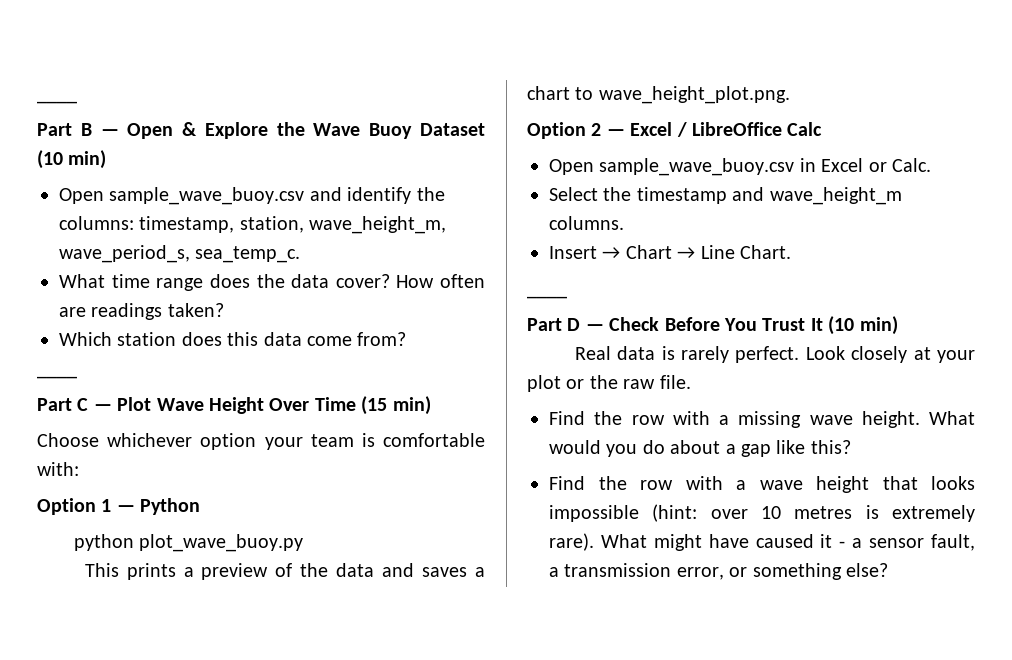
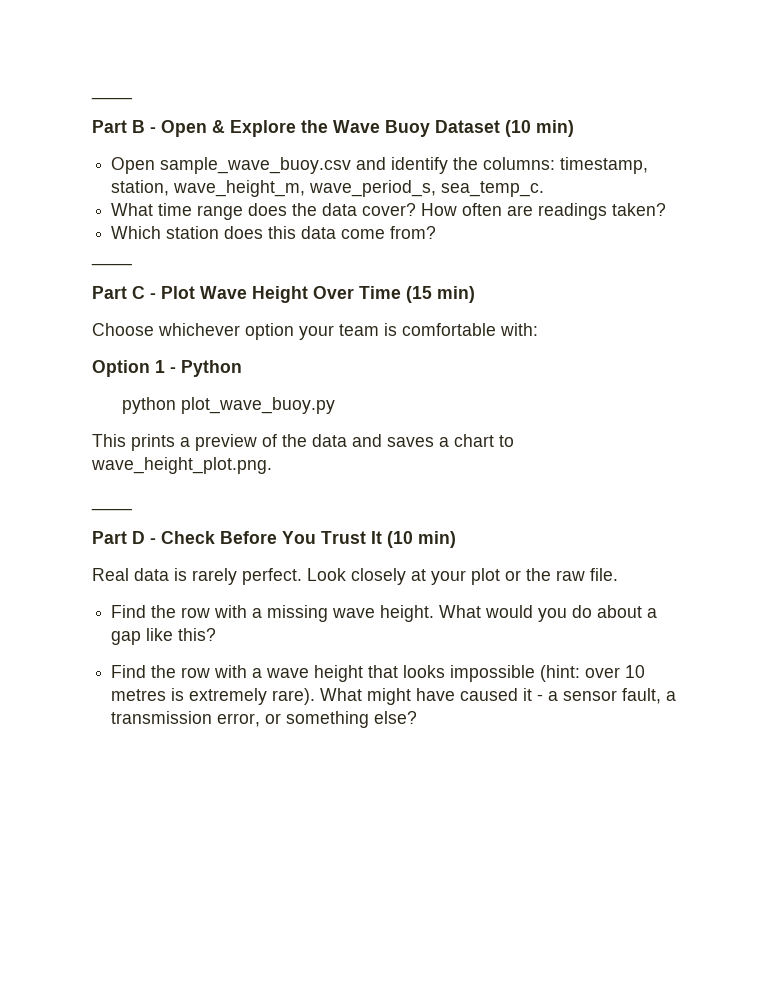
- Part B — Open & Explore the Wave Buoy Dataset (10 min)
+ Part B - Open & Explore the Wave Buoy Dataset (10 min)
- Part C — Plot Wave Height Over Time (15 min)
+ Part C - Plot Wave Height Over Time (15 min)
- Option 1 — Python
+ Option 1 - Python
- Option 2 — Excel / LibreOffice Calc
- Open sample_wave_buoy.csv in Excel or Calc.
- Select the timestamp and wave_height_m columns.
- Insert → Chart → Line Chart.
- Part D — Check Before You Trust It (10 min)
+ Part D - Check Before You Trust It (10 min)

